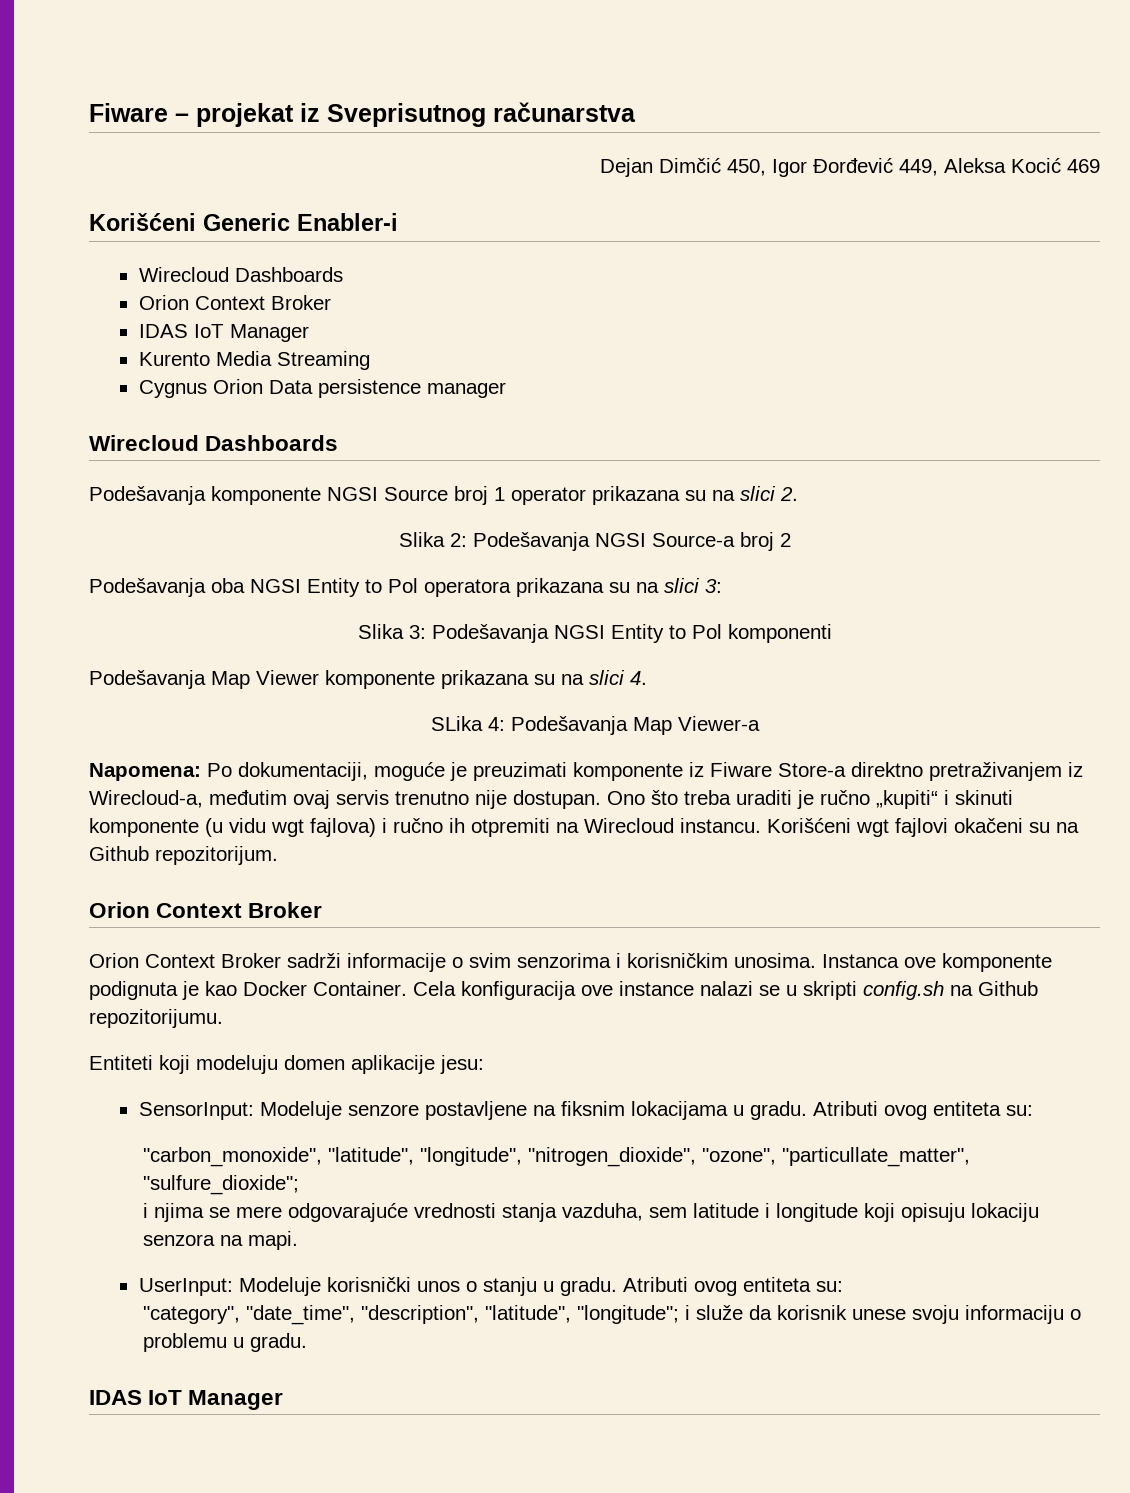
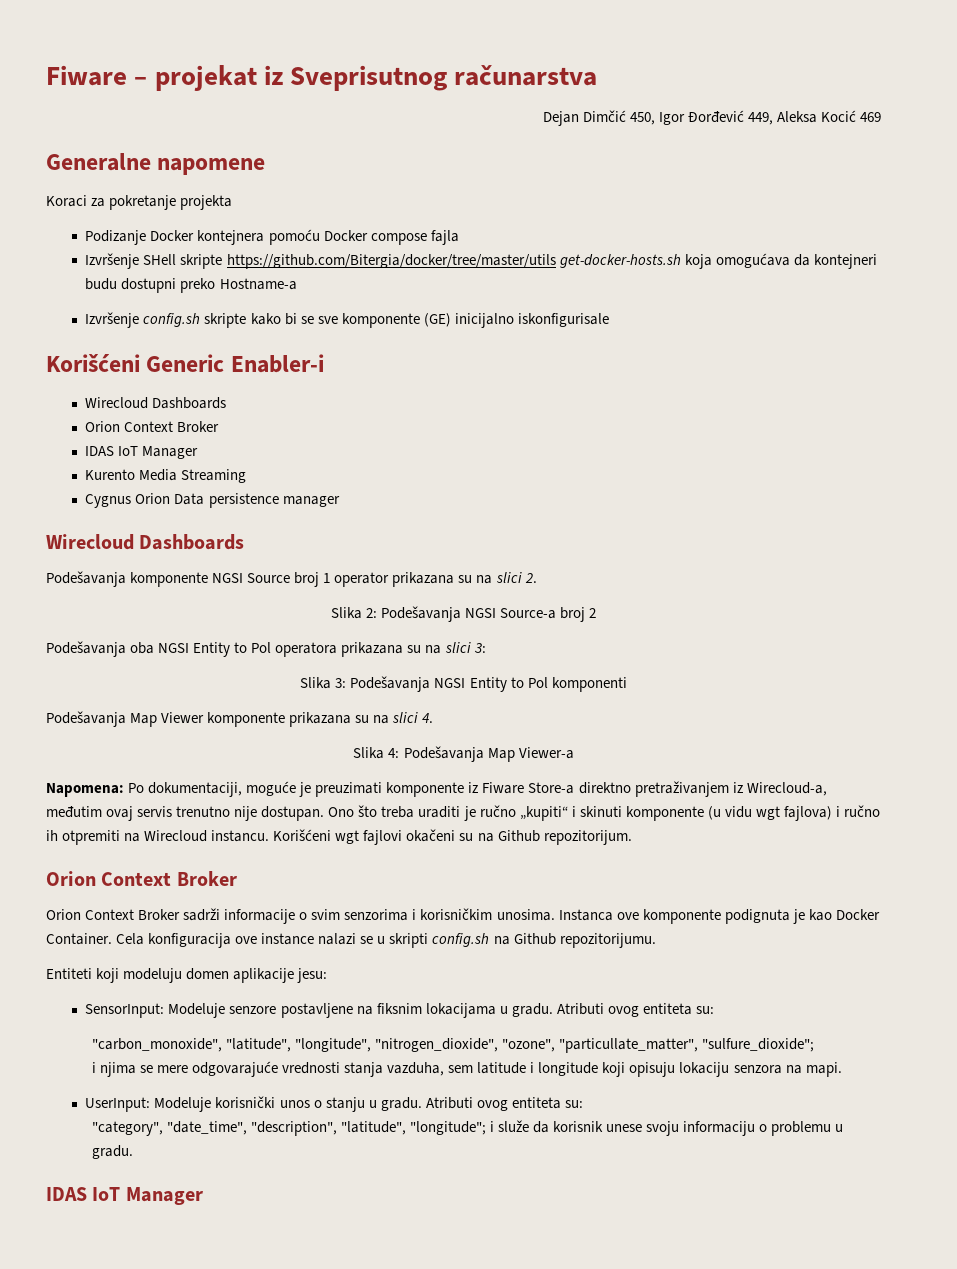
+ Generalne napomene
+ Koraci za pokretanje projekta
+ Podizanje Docker kontejnera pomoću Docker compose fajla
+ Izvršenje SHell skripte https://github.com/Bitergia/docker/tree/master/utils get-docker-hosts.sh koja omogućava da kontejneri budu dostupni preko Hostname-a
+ Izvršenje config.sh skripte kako bi se sve komponente (GE) inicijalno iskonfigurisale
- SLika 4: Podešavanja Map Viewer-a
+ Slika 4: Podešavanja Map Viewer-a

